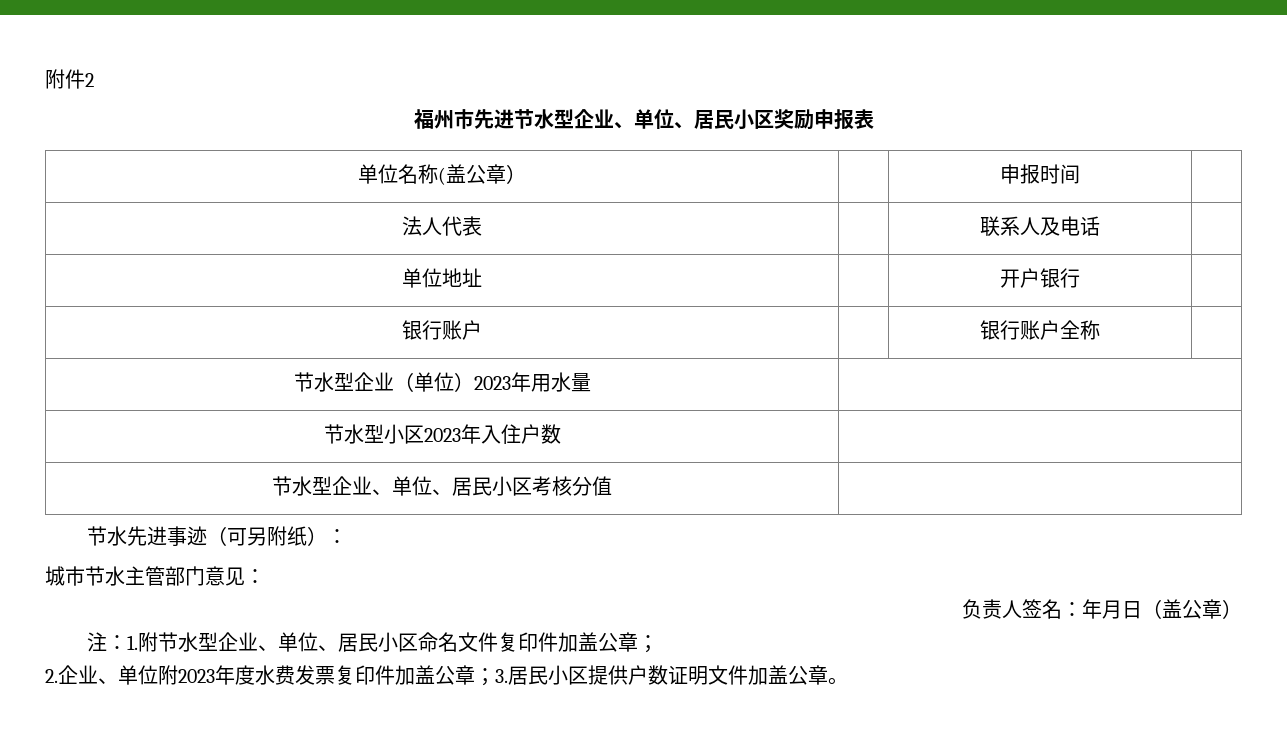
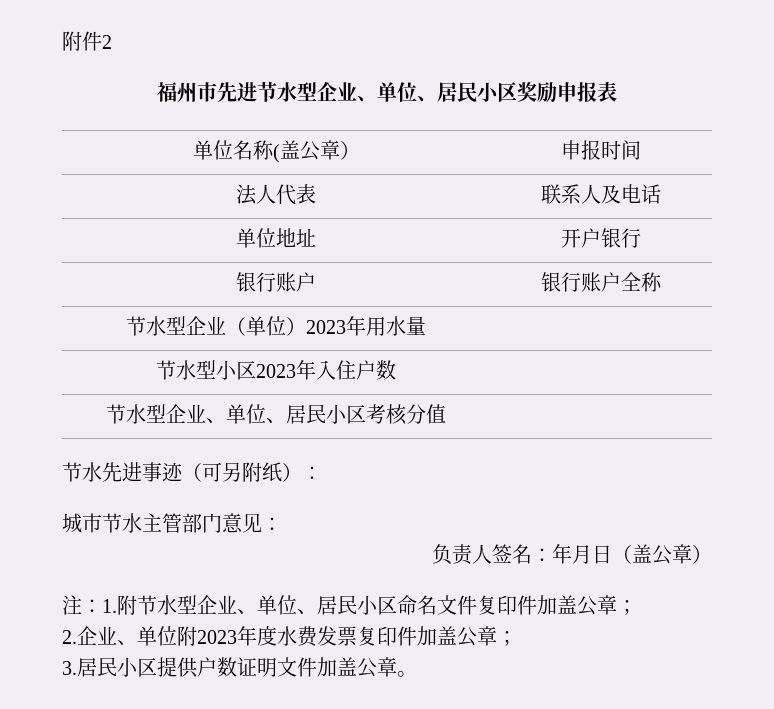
- 2.企业、单位附2023年度水费发票复印件加盖公章；3.居民小区提供户数证明文件加盖公章。
+ 2.企业、单位附2023年度水费发票复印件加盖公章；
+ 3.居民小区提供户数证明文件加盖公章。

